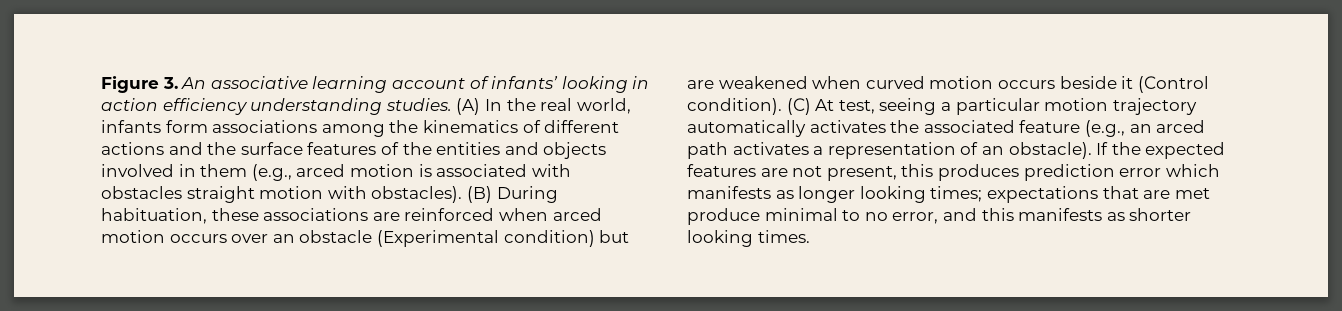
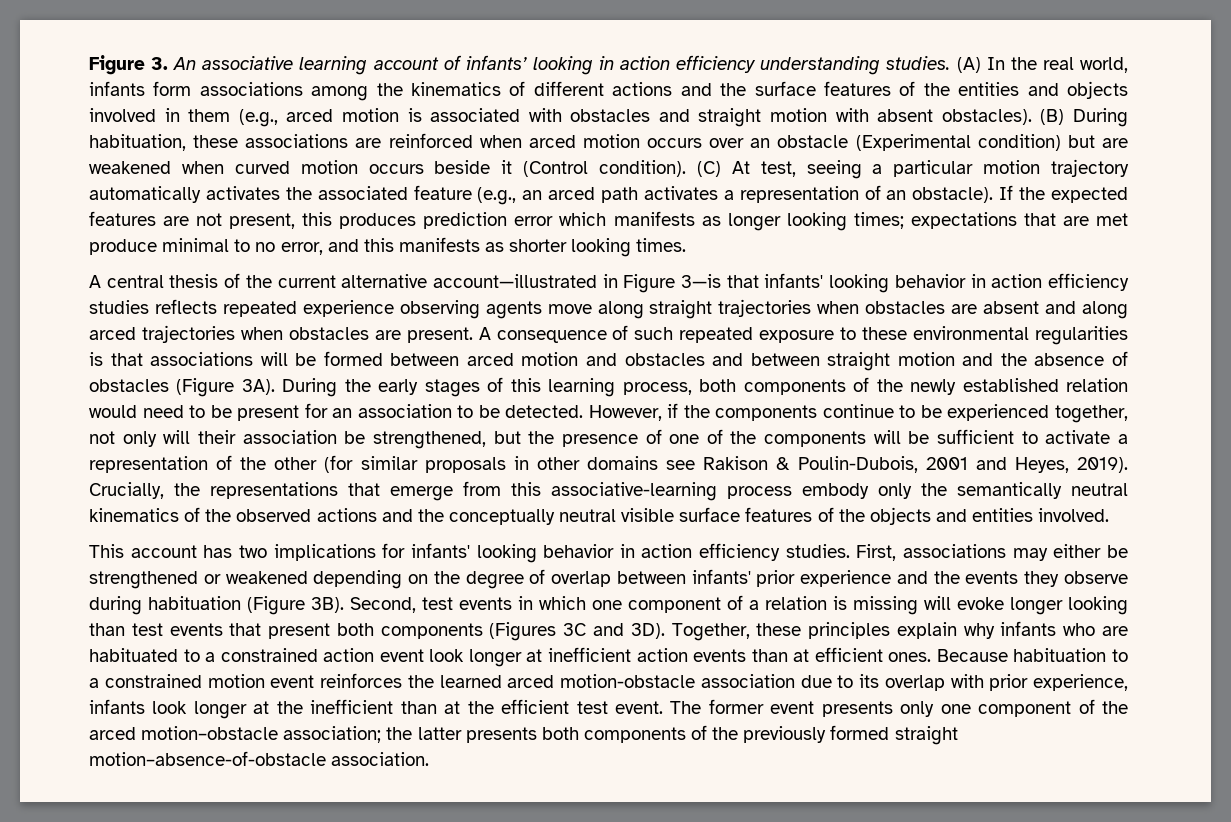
- (A) In the real world, infants form associations among the kinematics of different actions and the surface features of the entities and objects involved in them (e.g., arced motion is associated with obstacles straight motion with obstacles).
+ (A) In the real world, infants form associations among the kinematics of different actions and the surface features of the entities and objects involved in them (e.g., arced motion is associated with obstacles and straight motion with absent obstacles).
+ A central thesis of the current alternative account—illustrated in Figure 3—is that infants' looking behavior in action efficiency studies reflects repeated experience observing agents move along straight trajectories when obstacles are absent and along arced trajectories when obstacles are present. A consequence of such repeated exposure to these environmental regularities is that associations will be formed between arced motion and obstacles and between straight motion and the absence of obstacles (Figure 3A). During the early stages of this learning process, both components of the newly established relation would need to be present for an association to be detected. However, if the components continue to be experienced together, not only will their association be strengthened, but the presence of one of the components will be sufficient to activate a representation of the other (for similar proposals in other domains see Rakison & Poulin-Dubois, 2001 and Heyes, 2019). Crucially, the representations that emerge from this associative-learning process embody only the semantically neutral kinematics of the observed actions and the conceptually neutral visible surface features of the objects and entities involved.
+ This account has two implications for infants' looking behavior in action efficiency studies. First, associations may either be strengthened or weakened depending on the degree of overlap between infants' prior experience and the events they observe during habituation (Figure 3B). Second, test events in which one component of a relation is missing will evoke longer looking than test events that present both components (Figures 3C and 3D). Together, these principles explain why infants who are habituated to a constrained action event look longer at inefficient action events than at efficient ones. Because habituation to a constrained motion event reinforces the learned arced motion-obstacle association due to its overlap with prior experience, infants look longer at the inefficient than at the efficient test event. The former event presents only one component of the arced motion–obstacle association; the latter presents both components of the previously formed straight motion–absence-of-obstacle association.

